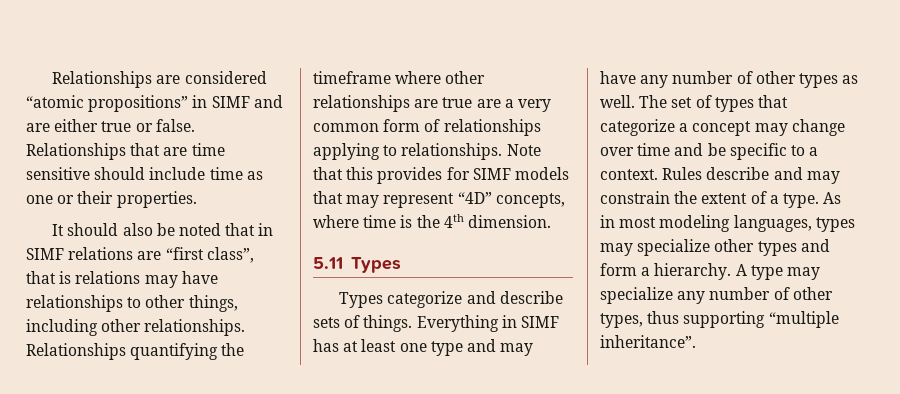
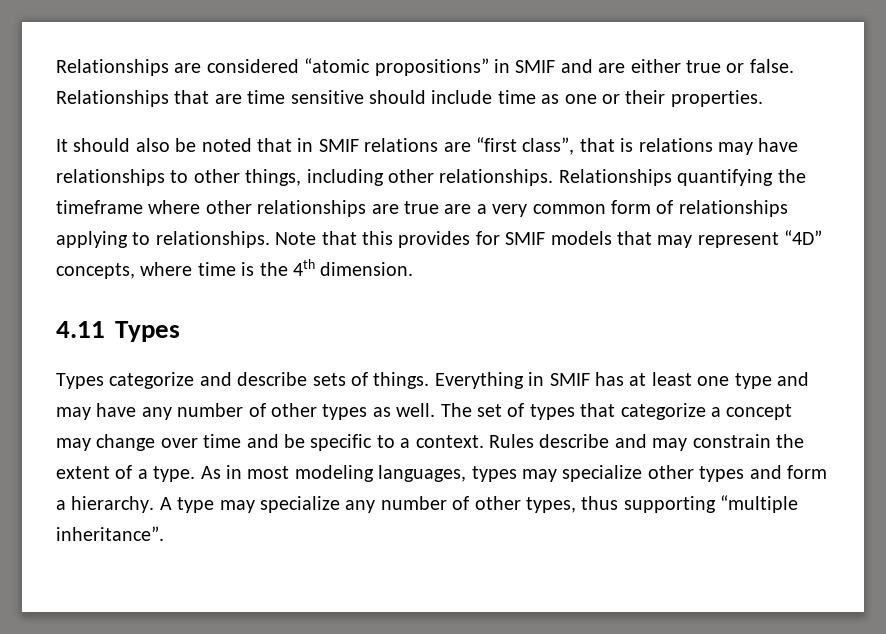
- Relationships are considered “atomic propositions” in SIMF and are either true or false.
+ Relationships are considered “atomic propositions” in SMIF and are either true or false.
- It should also be noted that in SIMF relations are “first class”, that is relations may have relationships to other things, including other relationships.
+ It should also be noted that in SMIF relations are “first class”, that is relations may have relationships to other things, including other relationships.
- Note that this provides for SIMF models that may represent “4D” concepts, where time is the 4th dimension.
+ Note that this provides for SMIF models that may represent “4D” concepts, where time is the 4th dimension.
- 5.11 Types
+ 4.11 Types
- Everything in SIMF has at least one type and may have any number of other types as well.
+ Everything in SMIF has at least one type and may have any number of other types as well.

